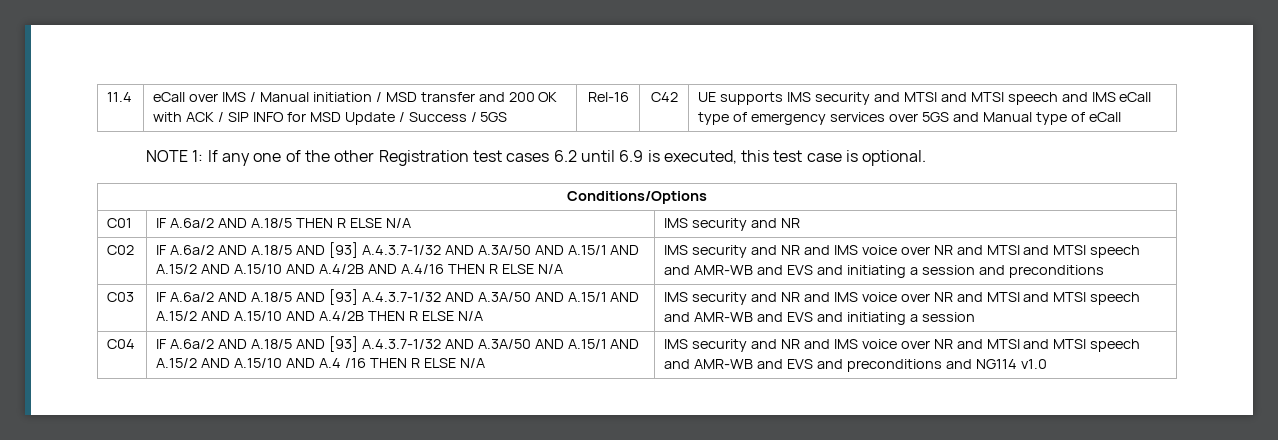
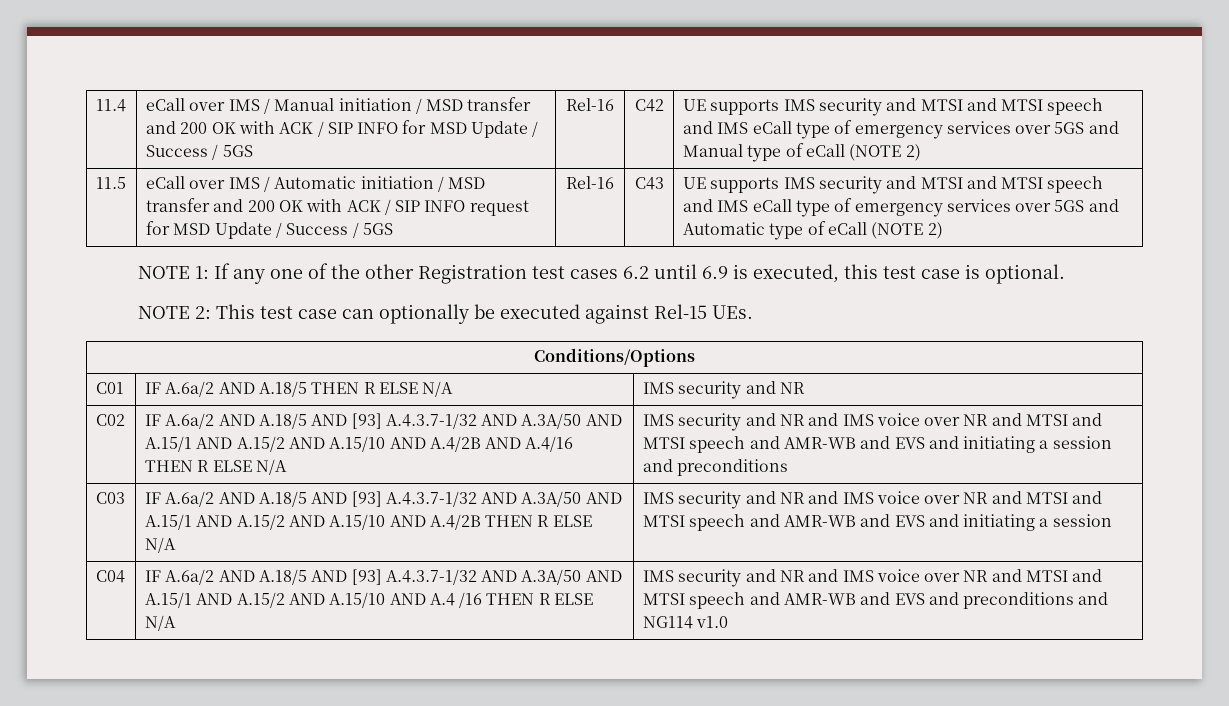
- UE supports IMS security and MTSI and MTSI speech and IMS eCall type of emergency services over 5GS and Manual type of eCall
+ UE supports IMS security and MTSI and MTSI speech and IMS eCall type of emergency services over 5GS and Manual type of eCall (NOTE 2)
+ 11.5 | eCall over IMS / Automatic initiation / MSD transfer and 200 OK with ACK / SIP INFO request for MSD Update / Success / 5GS | Rel-16 | C43 | UE supports IMS security and MTSI and MTSI speech and IMS eCall type of emergency services over 5GS and Automatic type of eCall (NOTE 2)
+ NOTE 2: This test case can optionally be executed against Rel-15 UEs.

